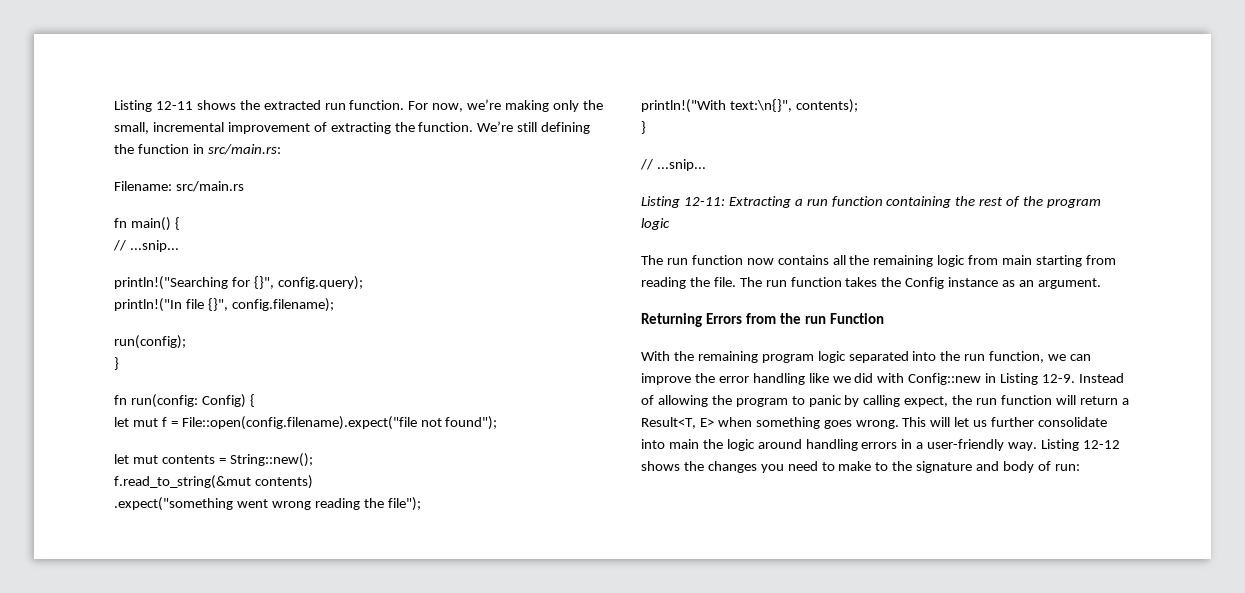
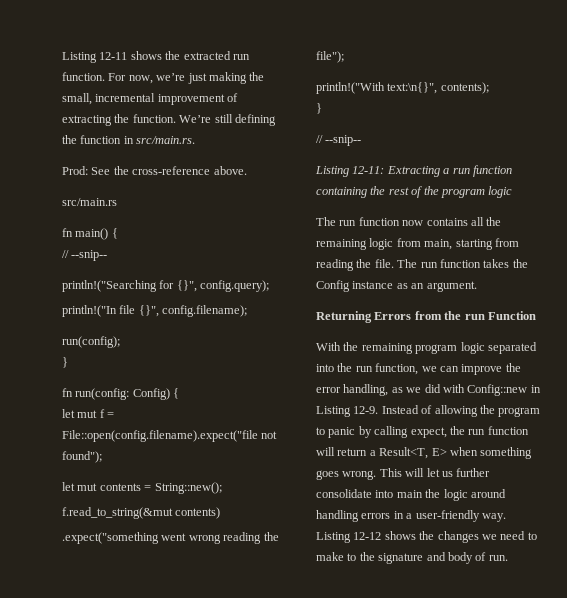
- For now, we’re making only the small, incremental improvement of extracting the function.
+ For now, we’re just making the small, incremental improvement of extracting the function.
- We’re still defining the function in src/main.rs:
- Filename: src/main.rs
+ We’re still defining the function in src/main.rs.
+ Prod: See the cross-reference above.
+ src/main.rs
  fn main() {
- // ...snip...
+ // --snip--
  println!("With text:\n{}", contents);
  }
- // ...snip...
+ // --snip--
- The run function now contains all the remaining logic from main starting from reading the file.
+ The run function now contains all the remaining logic from main, starting from reading the file.
- With the remaining program logic separated into the run function, we can improve the error handling like we did with Config::new in Listing 12-9.
+ With the remaining program logic separated into the run function, we can improve the error handling, as we did with Config::new in Listing 12-9.
- Listing 12-12 shows the changes you need to make to the signature and body of run:
+ Listing 12-12 shows the changes we need to make to the signature and body of run.

